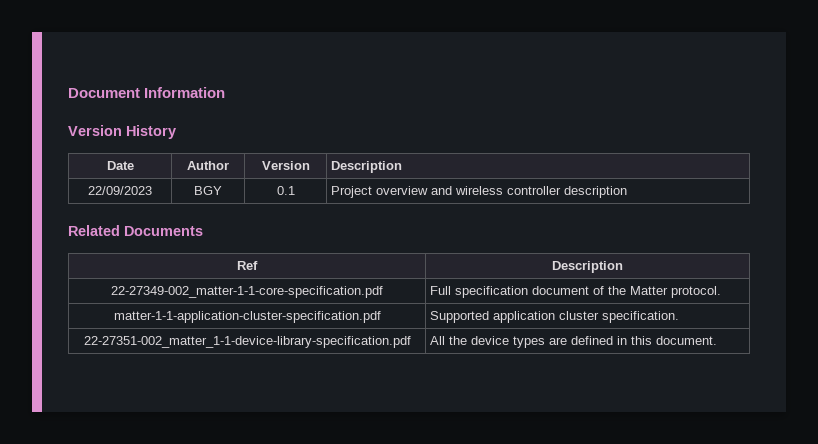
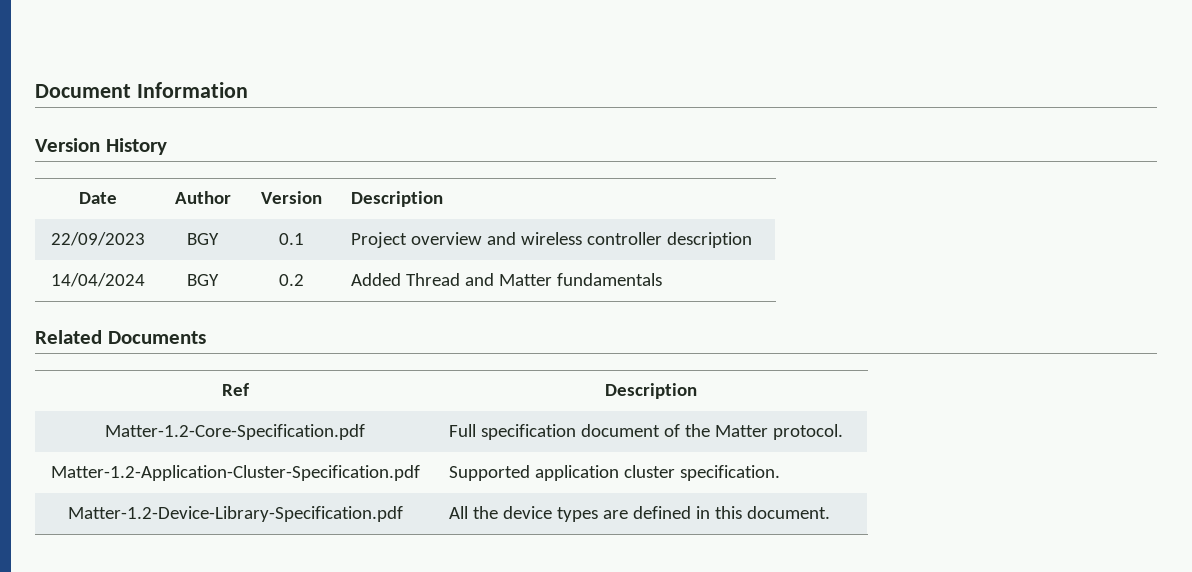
+ 14/04/2024 | BGY | 0.2 | Added Thread and Matter fundamentals
- 22-27349-002_matter-1-1-core-specification.pdf | Full specification document of the Matter protocol.
+ Matter-1.2-Core-Specification.pdf | Full specification document of the Matter protocol.
- matter-1-1-application-cluster-specification.pdf | Supported application cluster specification.
+ Matter-1.2-Application-Cluster-Specification.pdf | Supported application cluster specification.
- 22-27351-002_matter_1-1-device-library-specification.pdf | All the device types are defined in this document.
+ Matter-1.2-Device-Library-Specification.pdf | All the device types are defined in this document.

